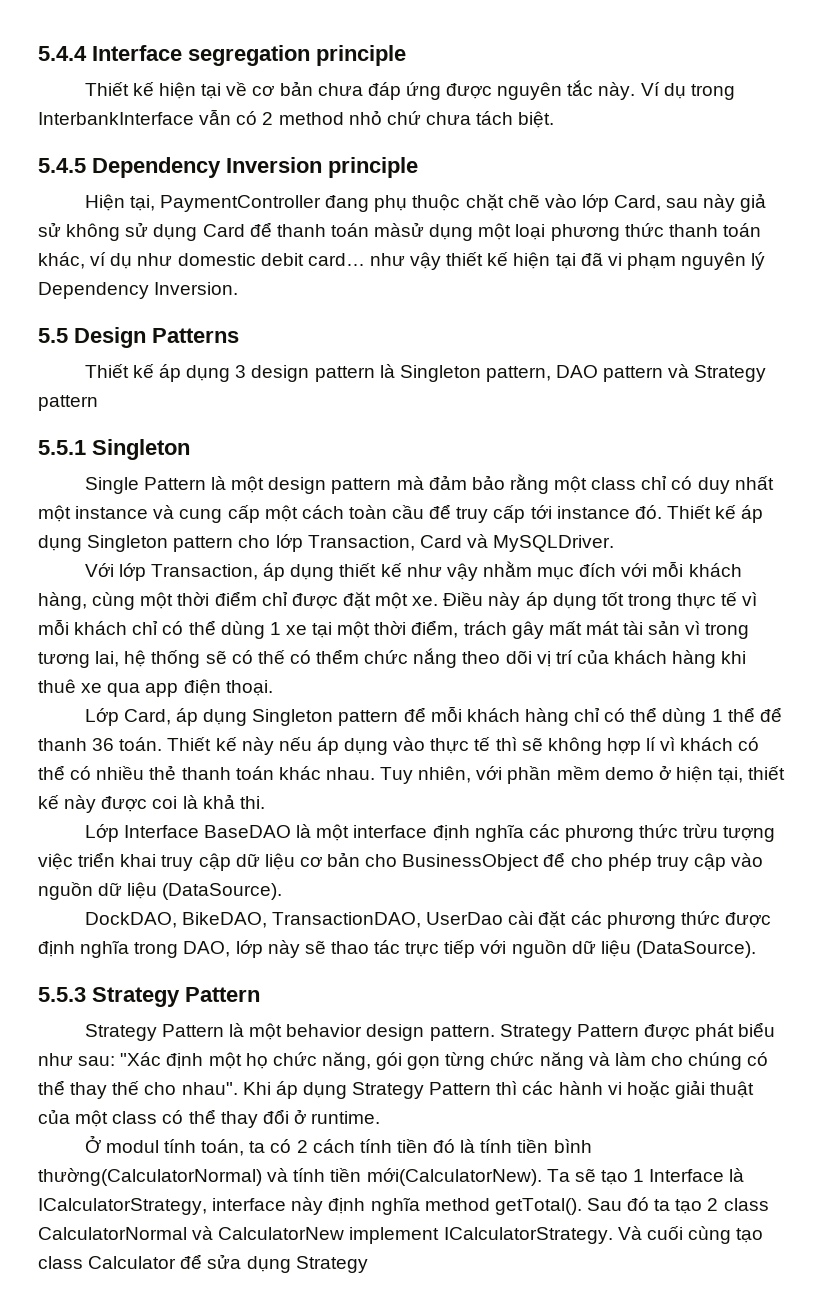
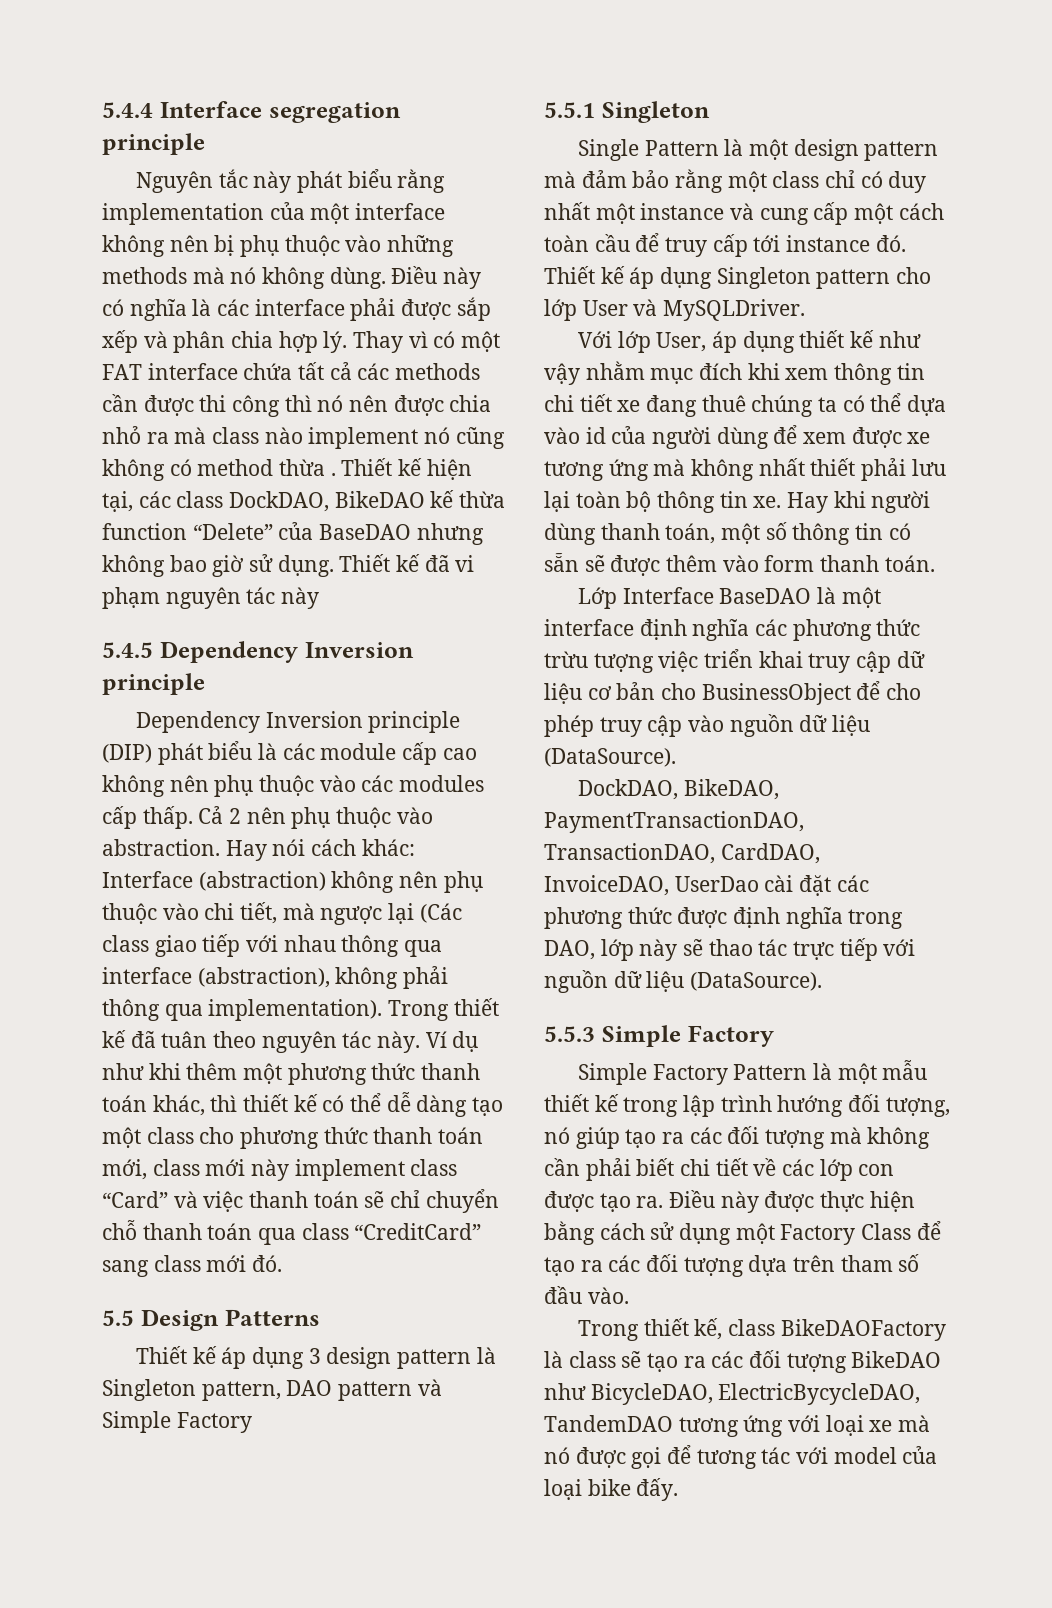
- Thiết kế hiện tại về cơ bản chưa đáp ứng được nguyên tắc này. Ví dụ trong InterbankInterface vẫn có 2 method nhỏ chứ chưa tách biệt.
+ Nguyên tắc này phát biểu rằng implementation của một interface không nên bị phụ thuộc vào những methods mà nó không dùng. Điều này có nghĩa là các interface phải được sắp xếp và phân chia hợp lý. Thay vì có một FAT interface chứa tất cả các methods cần được thi công thì nó nên được chia nhỏ ra mà class nào implement nó cũng không có method thừa . Thiết kế hiện tại, các class DockDAO, BikeDAO kế thừa function “Delete” của BaseDAO nhưng không bao giờ sử dụng. Thiết kế đã vi phạm nguyên tác này
  5.4.5 Dependency Inversion principle
- Hiện tại, PaymentController đang phụ thuộc chặt chẽ vào lớp Card, sau này giả sử không sử dụng Card để thanh toán màsử dụng một loại phương thức thanh toán khác, ví dụ như domestic debit card… như vậy thiết kế hiện tại đã vi phạm nguyên lý Dependency Inversion.
+ Dependency Inversion principle (DIP) phát biểu là các module cấp cao không nên phụ thuộc vào các modules cấp thấp. Cả 2 nên phụ thuộc vào abstraction. Hay nói cách khác: Interface (abstraction) không nên phụ thuộc vào chi tiết, mà ngược lại (Các class giao tiếp với nhau thông qua interface (abstraction), không phải thông qua implementation). Trong thiết kế đã tuân theo nguyên tác này. Ví dụ như khi thêm một phương thức thanh toán khác, thì thiết kế có thể dễ dàng tạo một class cho phương thức thanh toán mới, class mới này implement class “Card” và việc thanh toán sẽ chỉ chuyển chỗ thanh toán qua class “CreditCard” sang class mới đó.
- Thiết kế áp dụng 3 design pattern là Singleton pattern, DAO pattern và Strategy pattern
+ Thiết kế áp dụng 3 design pattern là Singleton pattern, DAO pattern và Simple Factory
- Thiết kế áp dụng Singleton pattern cho lớp Transaction, Card và MySQLDriver.
+ Thiết kế áp dụng Singleton pattern cho lớp User và MySQLDriver.
- Với lớp Transaction, áp dụng thiết kế như vậy nhằm mục đích với mỗi khách hàng, cùng một thời điểm chỉ được đặt một xe. Điều này áp dụng tốt trong thực tế vì mỗi khách chỉ có thể dùng 1 xe tại một thời điểm, trách gây mất mát tài sản vì trong tương lai, hệ thống sẽ có thế có thểm chức nắng theo dõi vị trí của khách hàng khi thuê xe qua app điện thoại.
- Lớp Card, áp dụng Singleton pattern để mỗi khách hàng chỉ có thể dùng 1 thể để thanh 36 toán. Thiết kế này nếu áp dụng vào thực tế thì sẽ không hợp lí vì khách có thể có nhiều thẻ thanh toán khác nhau. Tuy nhiên, với phần mềm demo ở hiện tại, thiết kế này được coi là khả thi.
+ Với lớp User, áp dụng thiết kế như vậy nhằm mục đích khi xem thông tin chi tiết xe đang thuê chúng ta có thể dựa vào id của người dùng để xem được xe tương ứng mà không nhất thiết phải lưu lại toàn bộ thông tin xe. Hay khi người dùng thanh toán, một số thông tin có sẵn sẽ được thêm vào form thanh toán.
- DockDAO, BikeDAO, TransactionDAO, UserDao cài đặt các phương thức được định nghĩa trong DAO, lớp này sẽ thao tác trực tiếp với nguồn dữ liệu (DataSource).
+ DockDAO, BikeDAO, PaymentTransactionDAO, TransactionDAO, CardDAO, InvoiceDAO, UserDao cài đặt các phương thức được định nghĩa trong DAO, lớp này sẽ thao tác trực tiếp với nguồn dữ liệu (DataSource).
- 5.5.3 Strategy Pattern
- Strategy Pattern là một behavior design pattern. Strategy Pattern được phát biểu như sau: "Xác định một họ chức năng, gói gọn từng chức năng và làm cho chúng có thể thay thế cho nhau". Khi áp dụng Strategy Pattern thì các hành vi hoặc giải thuật của một class có thể thay đổi ở runtime.
- Ở modul tính toán, ta có 2 cách tính tiền đó là tính tiền bình thường(CalculatorNormal) và tính tiền mới(CalculatorNew). Ta sẽ tạo 1 Interface là ICalculatorStrategy, interface này định nghĩa method getTotal(). Sau đó ta tạo 2 class CalculatorNormal và CalculatorNew implement ICalculatorStrategy. Và cuối cùng tạo class Calculator để sửa dụng Strategy
+ 5.5.3 Simple Factory
+ Simple Factory Pattern là một mẫu thiết kế trong lập trình hướng đối tượng, nó giúp tạo ra các đối tượng mà không cần phải biết chi tiết về các lớp con được tạo ra. Điều này được thực hiện bằng cách sử dụng một Factory Class để tạo ra các đối tượng dựa trên tham số đầu vào.
+ Trong thiết kế, class BikeDAOFactory là class sẽ tạo ra các đối tượng BikeDAO như BicycleDAO, ElectricBycycleDAO, TandemDAO tương ứng với loại xe mà nó được gọi để tương tác với model của loại bike đấy.

